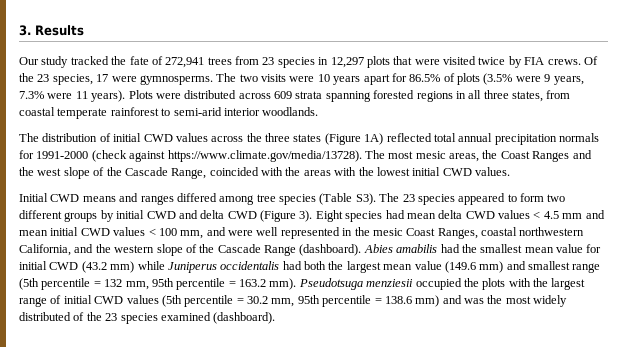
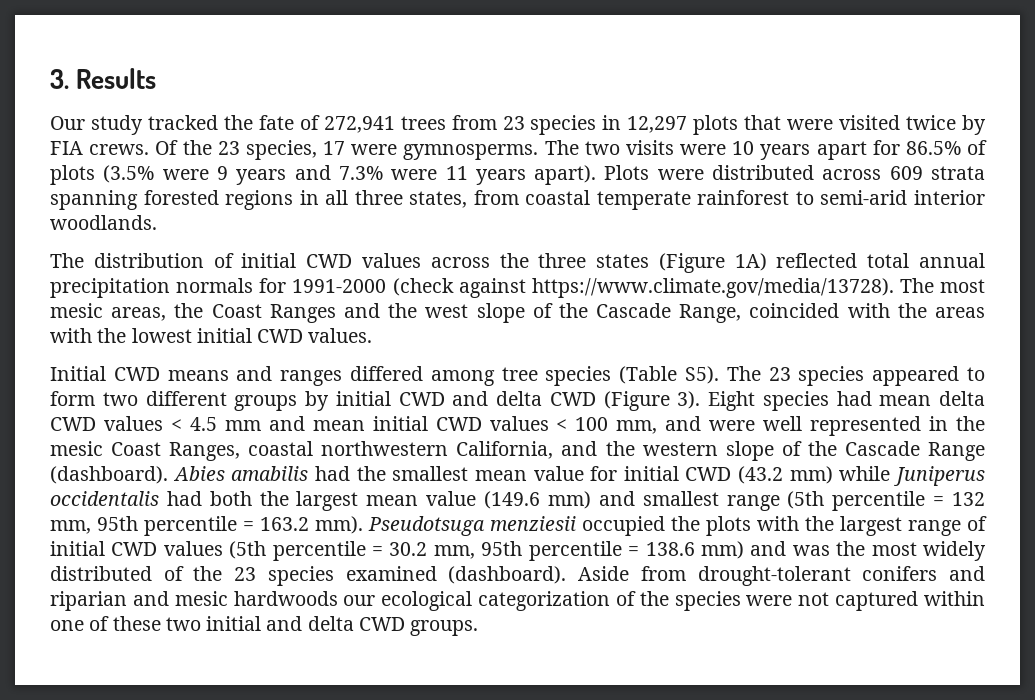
- The two visits were 10 years apart for 86.5% of plots (3.5% were 9 years, 7.3% were 11 years).
+ The two visits were 10 years apart for 86.5% of plots (3.5% were 9 years and 7.3% were 11 years apart).
- Initial CWD means and ranges differed among tree species (Table S3). The 23 species appeared to form two different groups by initial CWD and delta CWD (Figure 3).
+ Initial CWD means and ranges differed among tree species (Table S5). The 23 species appeared to form two different groups by initial CWD and delta CWD (Figure 3).
+ Aside from drought-tolerant conifers and riparian and mesic hardwoods our ecological categorization of the species were not captured within one of these two initial and delta CWD groups.

